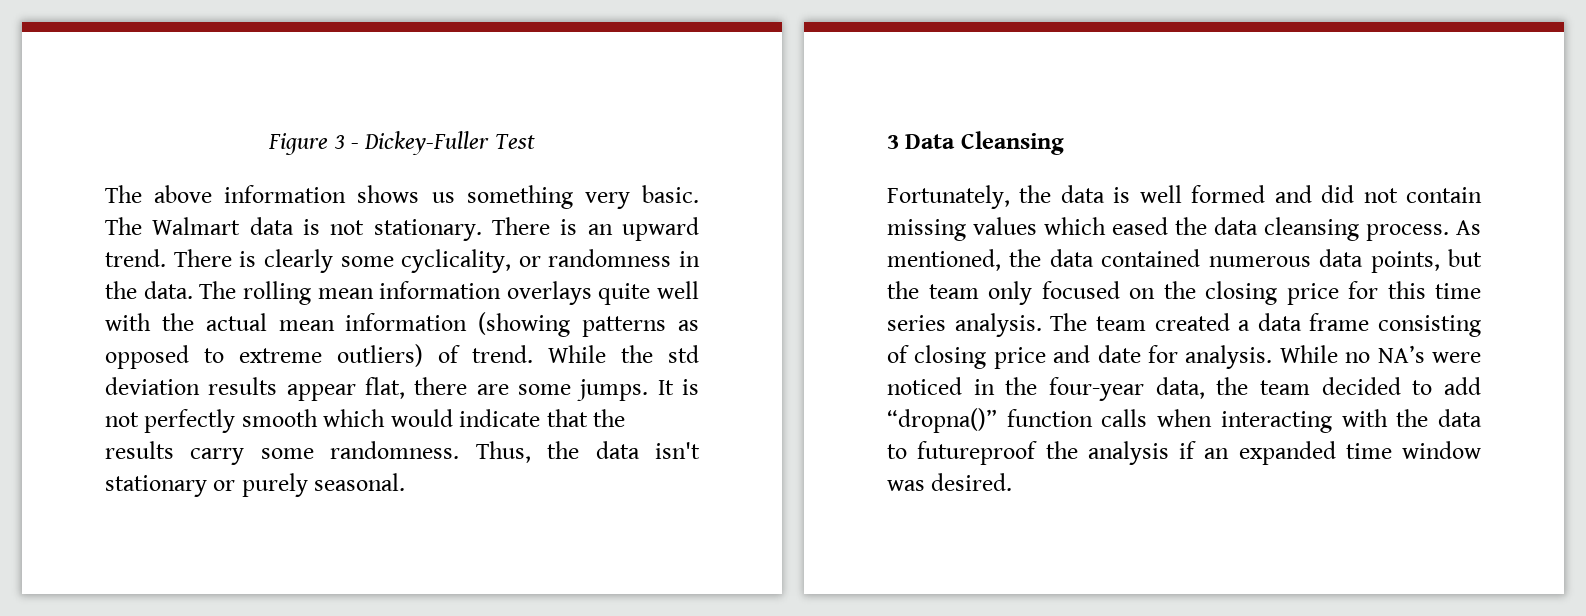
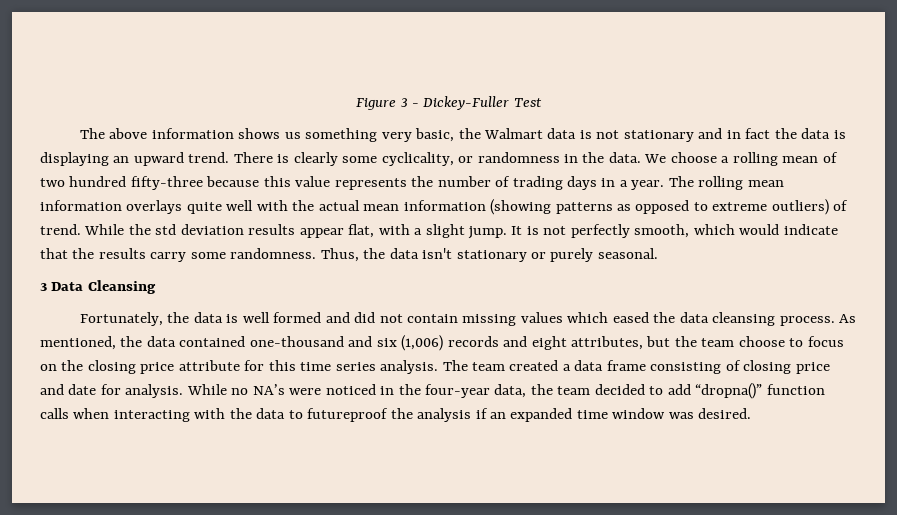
- The above information shows us something very basic. The Walmart data is not stationary. There is an upward trend.
+ The above information shows us something very basic, the Walmart data is not stationary and in fact the data is displaying an upward trend.
+ We choose a rolling mean of two hundred fifty-three because this value represents the number of trading days in a year.
- While the std deviation results appear flat, there are some jumps.
+ While the std deviation results appear flat, with a slight jump.
- It is not perfectly smooth which would indicate that the results carry some randomness.
+ It is not perfectly smooth, which would indicate that the results carry some randomness.
- As mentioned, the data contained numerous data points, but the team only focused on the closing price for this time series analysis.
+ As mentioned, the data contained one-thousand and six (1,006) records and eight attributes, but the team choose to focus on the closing price attribute for this time series analysis.

